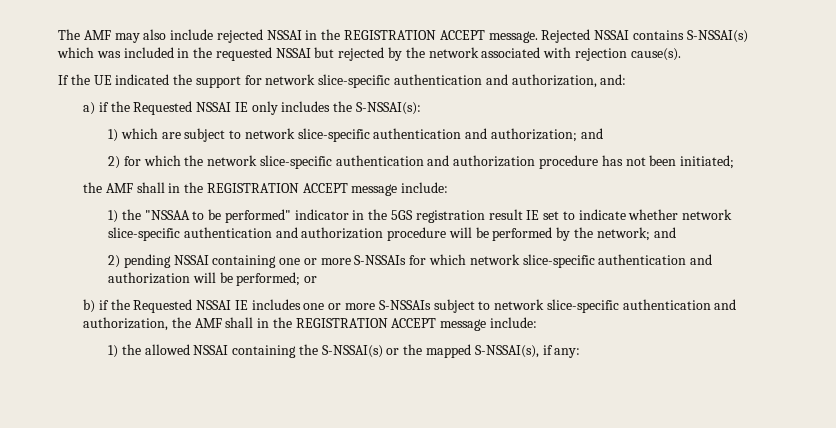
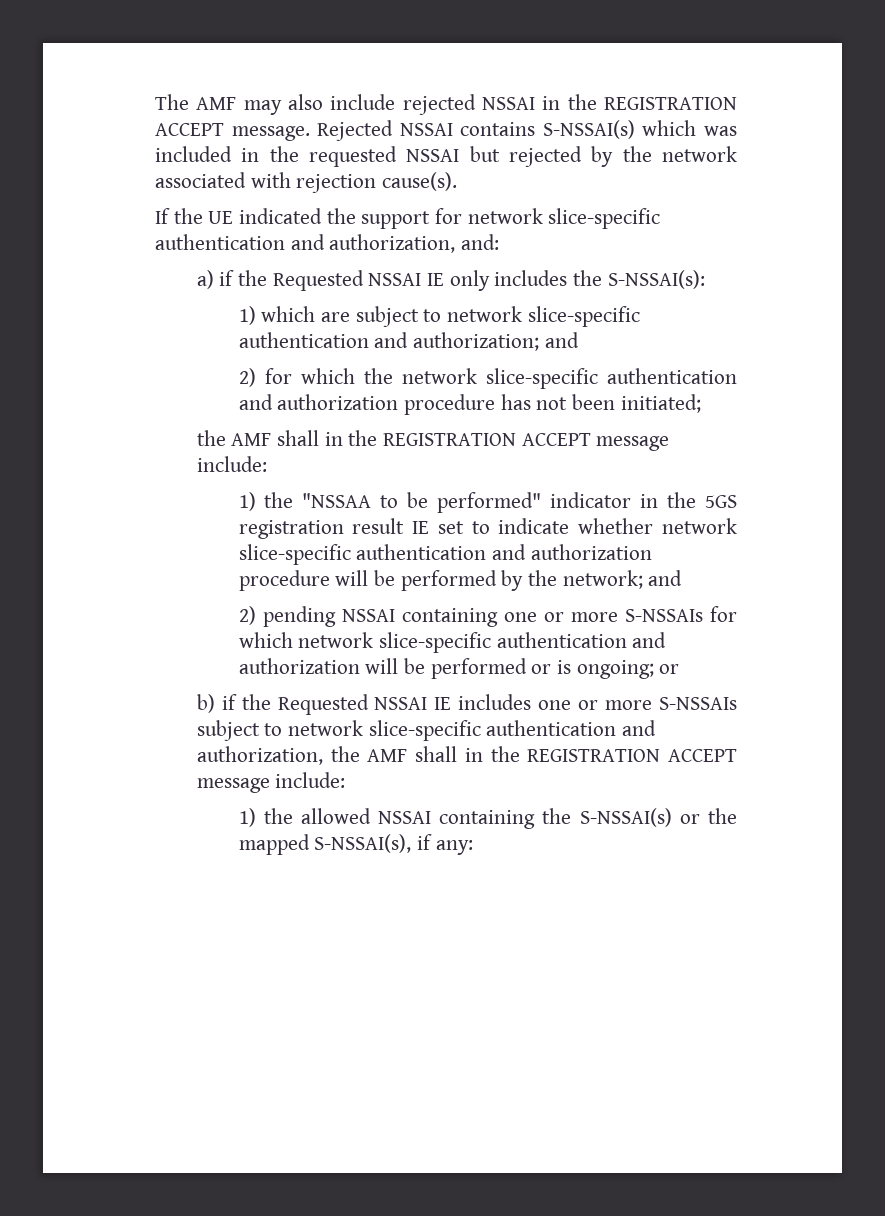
- 2) pending NSSAI containing one or more S-NSSAIs for which network slice-specific authentication and authorization will be performed; or
+ 2) pending NSSAI containing one or more S-NSSAIs for which network slice-specific authentication and authorization will be performed or is ongoing; or

